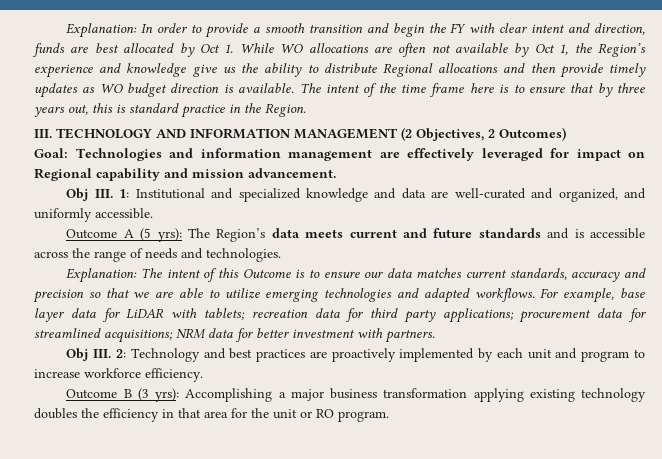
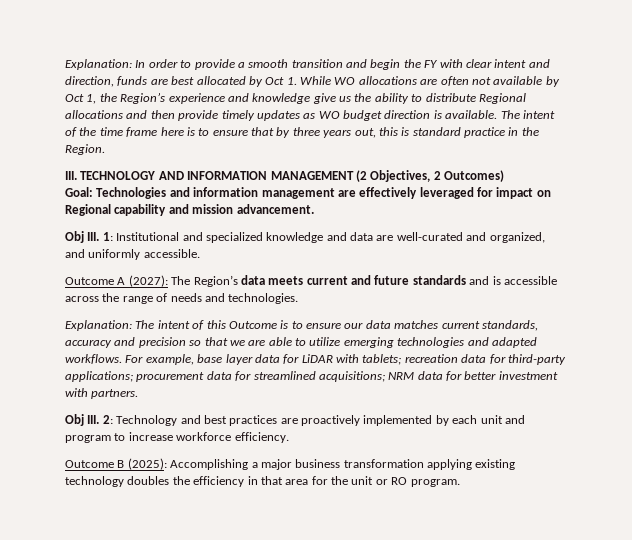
- Outcome A (5 yrs): The Region’s data meets current and future standards and is accessible across the range of needs and technologies.
+ Outcome A (2027): The Region’s data meets current and future standards and is accessible across the range of needs and technologies.
- For example, base layer data for LiDAR with tablets; recreation data for third party applications; procurement data for streamlined acquisitions; NRM data for better investment with partners.
+ For example, base layer data for LiDAR with tablets; recreation data for third-party applications; procurement data for streamlined acquisitions; NRM data for better investment with partners.
- Outcome B (3 yrs): Accomplishing a major business transformation applying existing technology doubles the efficiency in that area for the unit or RO program.
+ Outcome B (2025): Accomplishing a major business transformation applying existing technology doubles the efficiency in that area for the unit or RO program.

